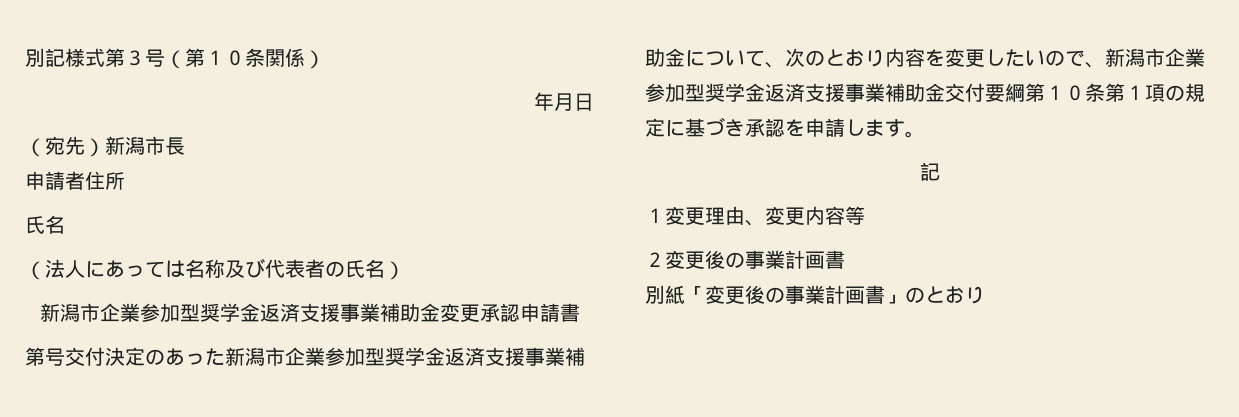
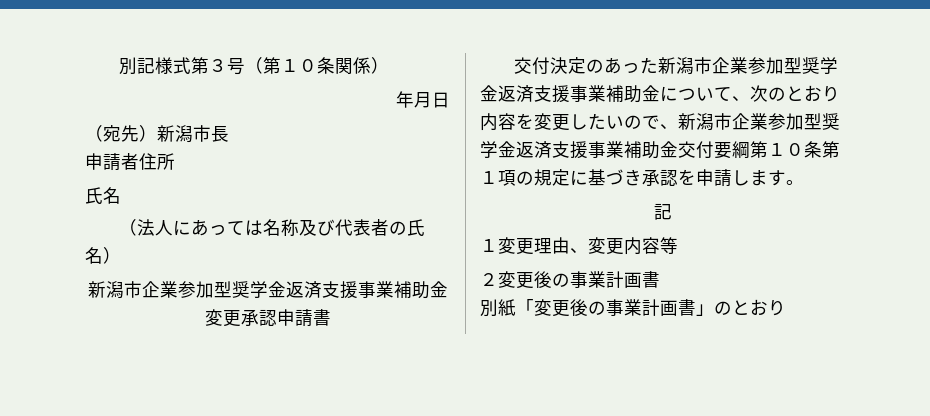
- 第号交付決定のあった新潟市企業参加型奨学金返済支援事業補助金について、次のとおり内容を変更したいので、新潟市企業参加型奨学金返済支援事業補助金交付要綱第１０条第１項の規定に基づき承認を申請します。
+ 交付決定のあった新潟市企業参加型奨学金返済支援事業補助金について、次のとおり内容を変更したいので、新潟市企業参加型奨学金返済支援事業補助金交付要綱第１０条第１項の規定に基づき承認を申請します。

